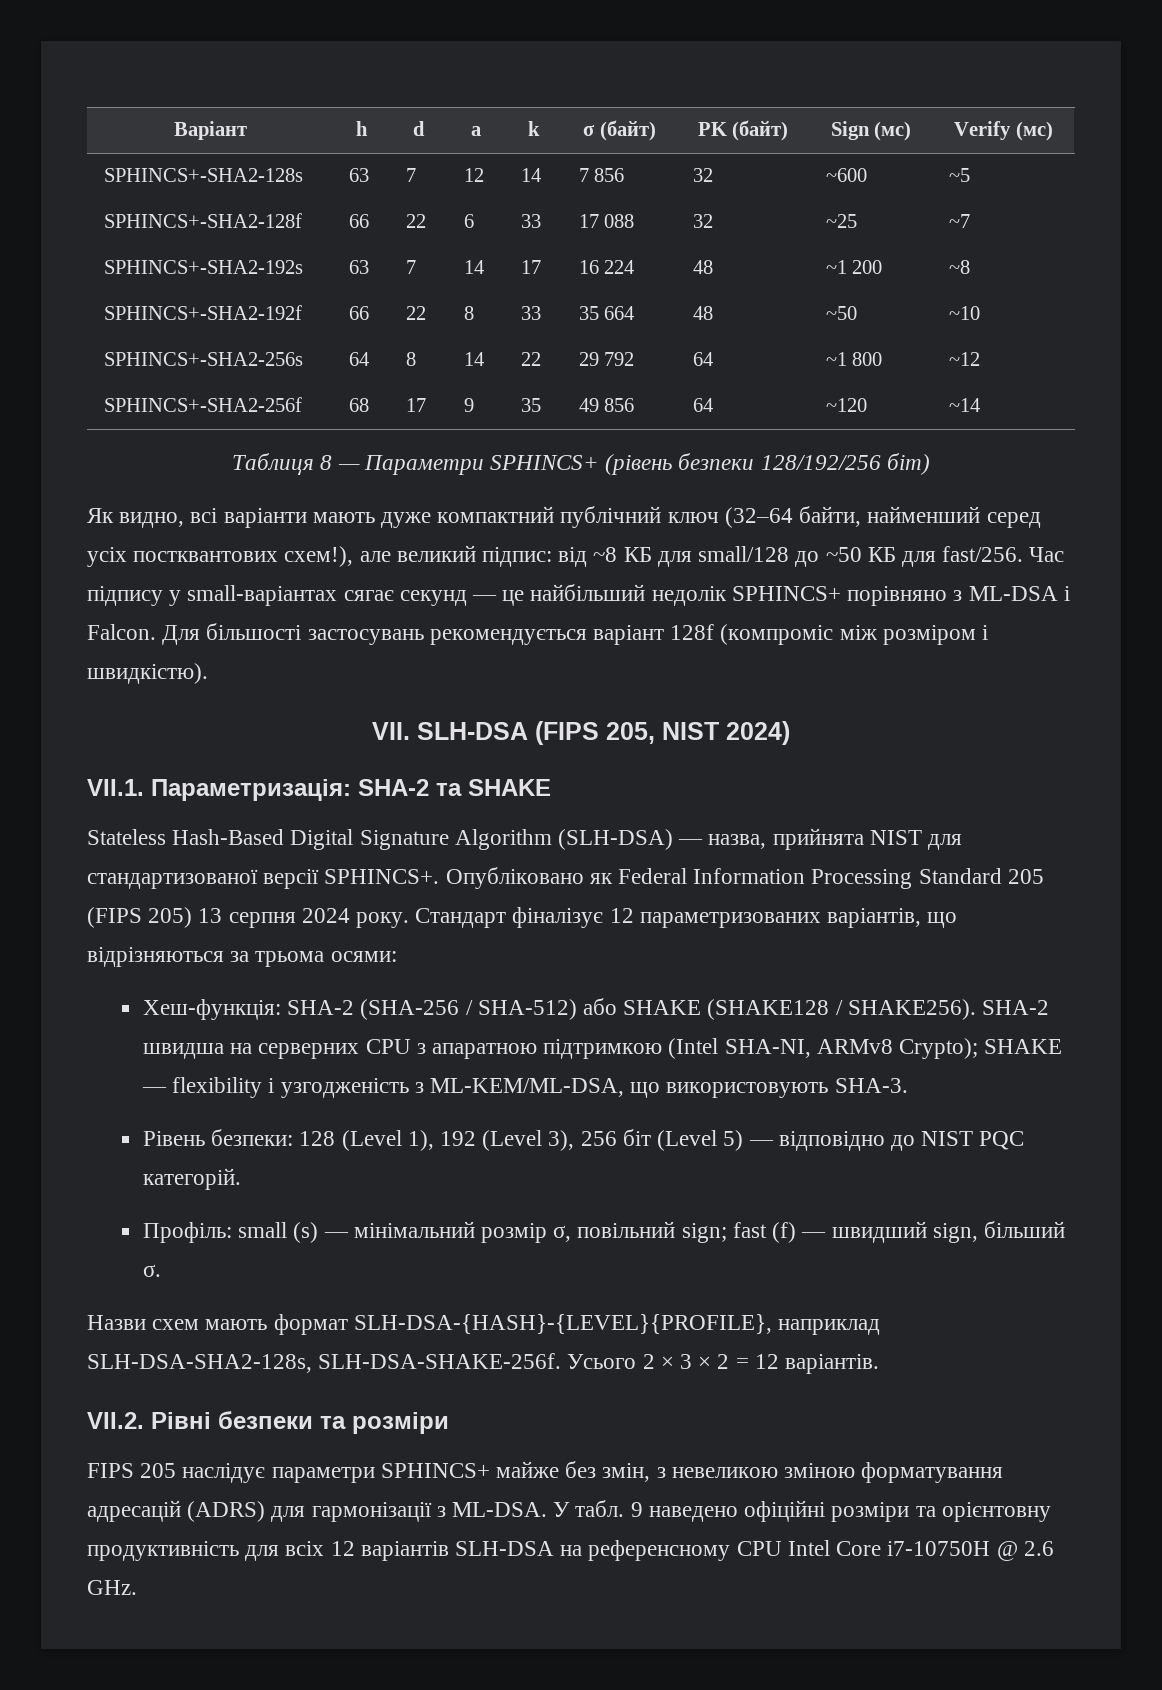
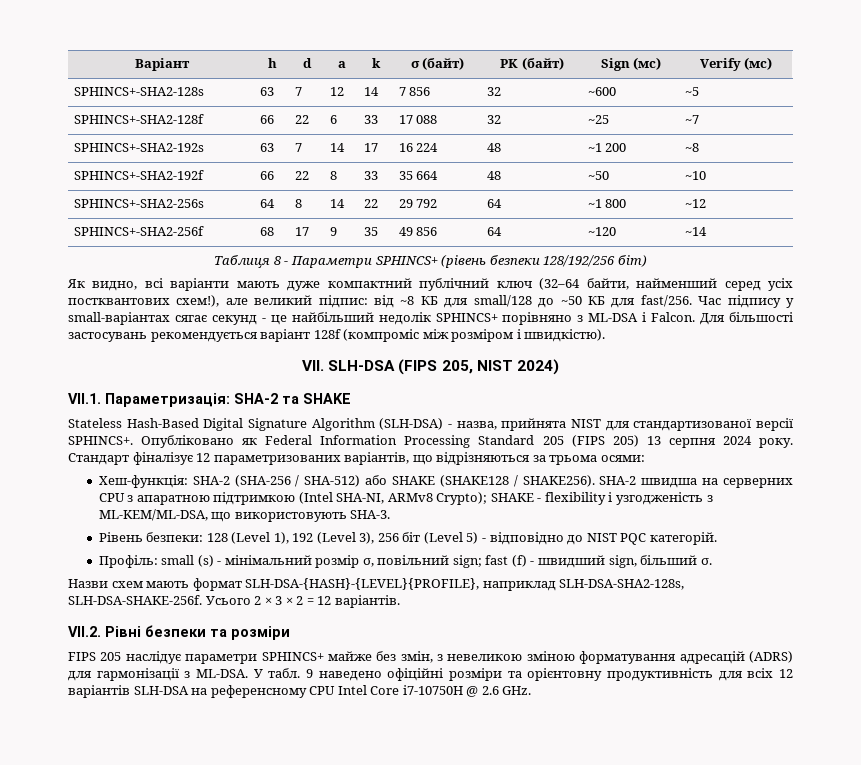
- Таблиця 8 — Параметри SPHINCS+ (рівень безпеки 128/192/256 біт)
+ Таблиця 8 - Параметри SPHINCS+ (рівень безпеки 128/192/256 біт)
- Час підпису у small-варіантах сягає секунд — це найбільший недолік SPHINCS+ порівняно з ML-DSA і Falcon.
+ Час підпису у small-варіантах сягає секунд - це найбільший недолік SPHINCS+ порівняно з ML-DSA і Falcon.
- Stateless Hash-Based Digital Signature Algorithm (SLH-DSA) — назва, прийнята NIST для стандартизованої версії SPHINCS+.
+ Stateless Hash-Based Digital Signature Algorithm (SLH-DSA) - назва, прийнята NIST для стандартизованої версії SPHINCS+.
- SHA-2 швидша на серверних CPU з апаратною підтримкою (Intel SHA-NI, ARMv8 Crypto); SHAKE — flexibility і узгодженість з ML-KEM/ML-DSA, що використовують SHA-3.
+ SHA-2 швидша на серверних CPU з апаратною підтримкою (Intel SHA-NI, ARMv8 Crypto); SHAKE - flexibility і узгодженість з ML-KEM/ML-DSA, що використовують SHA-3.
- Рівень безпеки: 128 (Level 1), 192 (Level 3), 256 біт (Level 5) — відповідно до NIST PQC категорій.
+ Рівень безпеки: 128 (Level 1), 192 (Level 3), 256 біт (Level 5) - відповідно до NIST PQC категорій.
- Профіль: small (s) — мінімальний розмір σ, повільний sign; fast (f) — швидший sign, більший σ.
+ Профіль: small (s) - мінімальний розмір σ, повільний sign; fast (f) - швидший sign, більший σ.

